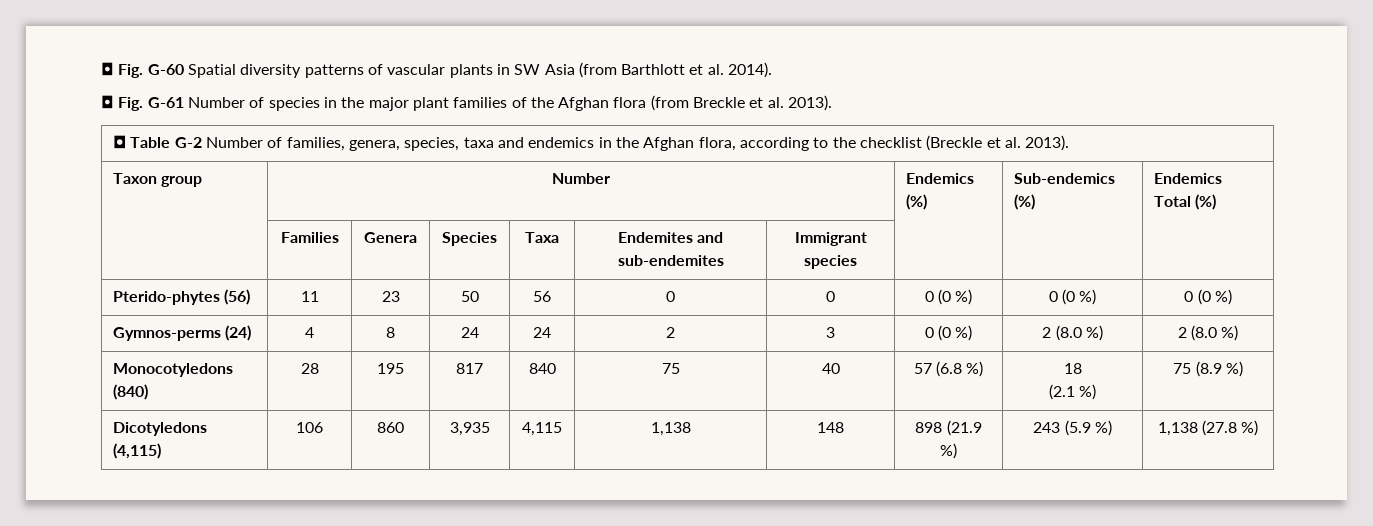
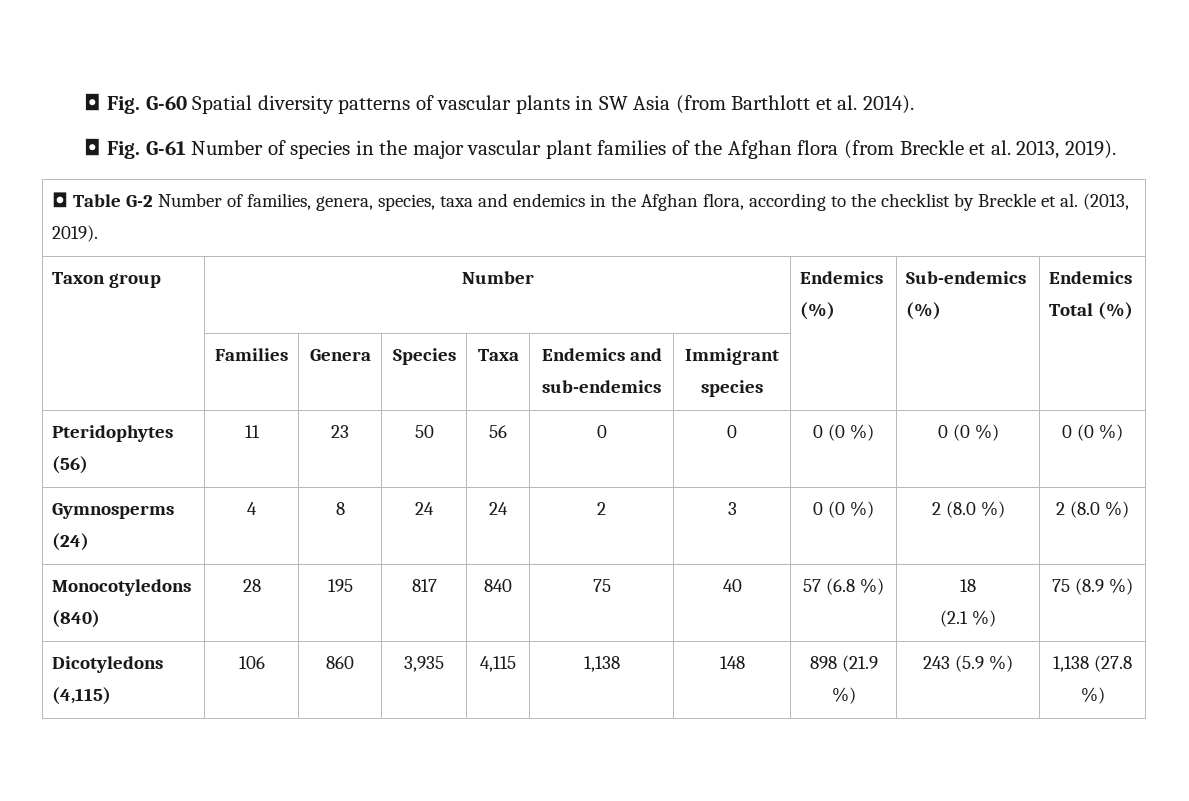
- ◘ Fig. G-61 Number of species in the major plant families of the Afghan flora (from Breckle et al. 2013).
+ ◘ Fig. G-61 Number of species in the major vascular plant families of the Afghan flora (from Breckle et al. 2013, 2019).
- ◘ Table G-2 Number of families, genera, species, taxa and endemics in the Afghan flora, according to the checklist (Breckle et al. 2013).
+ ◘ Table G-2 Number of families, genera, species, taxa and endemics in the Afghan flora, according to the checklist by Breckle et al. (2013, 2019).
- | Families | Genera | Species | Taxa | Endemites and sub-endemites | Immigrant species | | |
+ | Families | Genera | Species | Taxa | Endemics and sub-endemics | Immigrant species | | |
- Pterido-phytes (56) | 11 | 23 | 50 | 56 | 0 | 0 | 0 (0 %) | 0 (0 %) | 0 (0 %)
+ Pteridophytes (56) | 11 | 23 | 50 | 56 | 0 | 0 | 0 (0 %) | 0 (0 %) | 0 (0 %)
- Gymnos-perms (24) | 4 | 8 | 24 | 24 | 2 | 3 | 0 (0 %) | 2 (8.0 %) | 2 (8.0 %)
+ Gymnosperms (24) | 4 | 8 | 24 | 24 | 2 | 3 | 0 (0 %) | 2 (8.0 %) | 2 (8.0 %)

